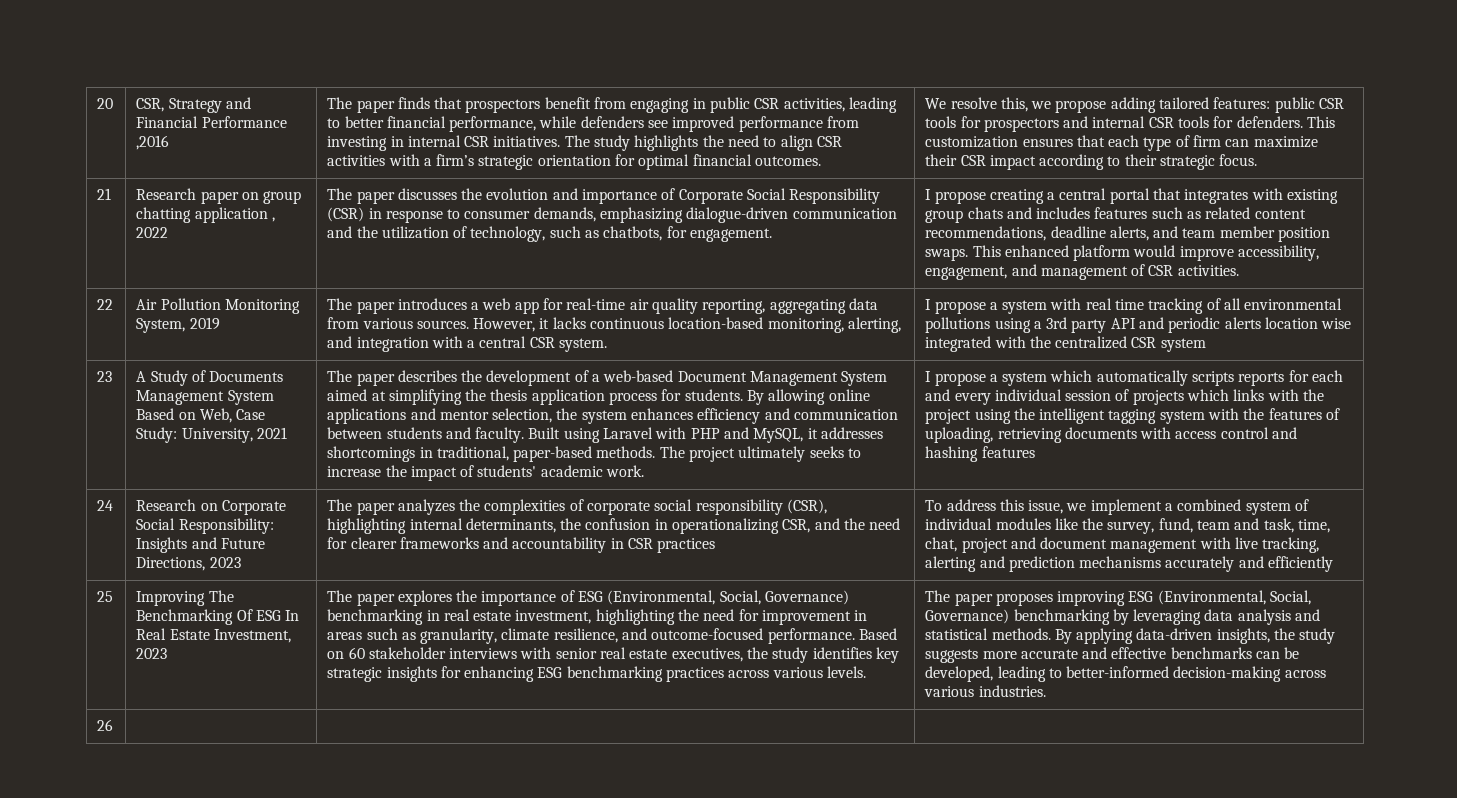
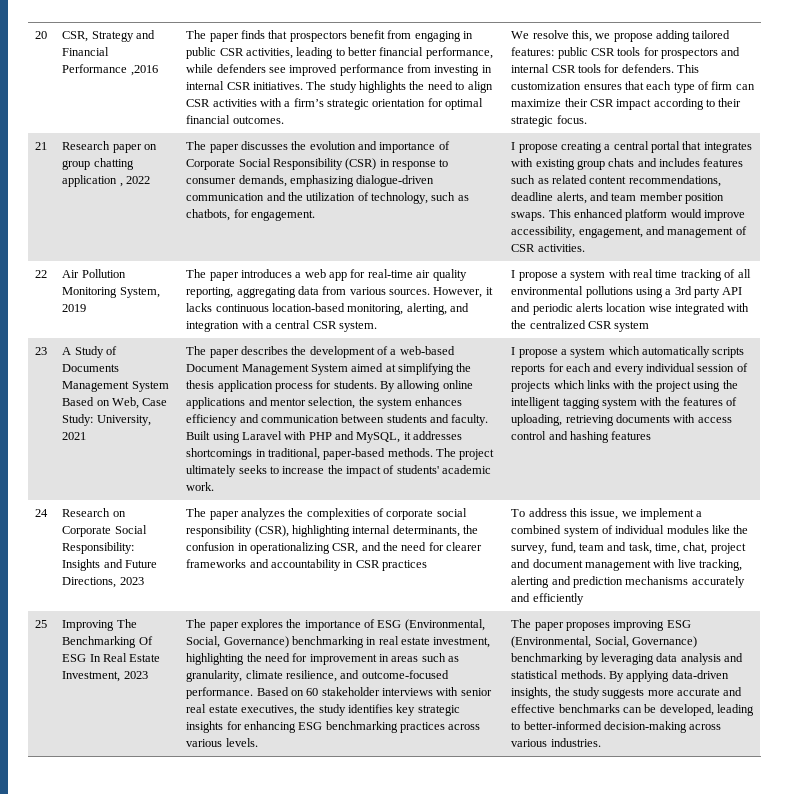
- 26 | | |

